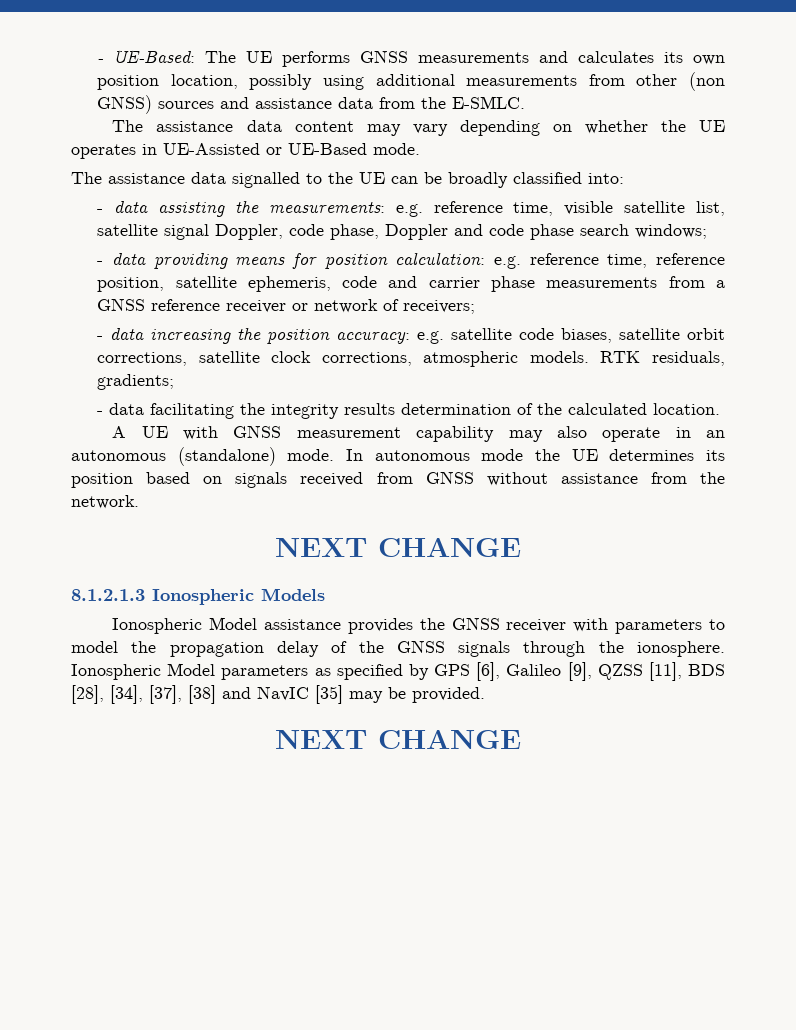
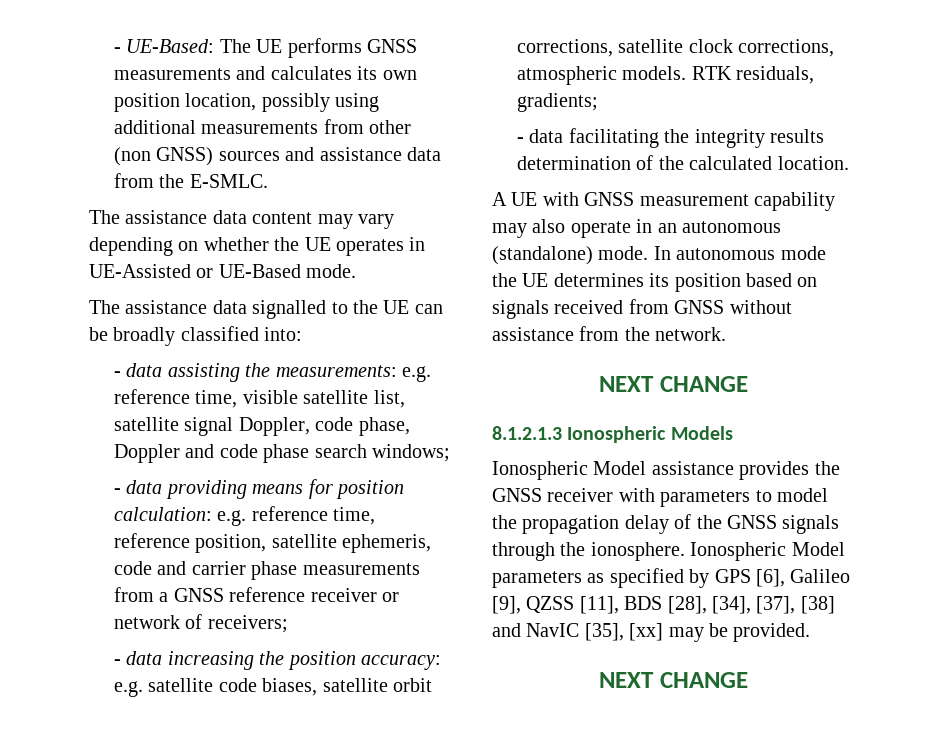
- Ionospheric Model parameters as specified by GPS [6], Galileo [9], QZSS [11], BDS [28], [34], [37], [38] and NavIC [35] may be provided.
+ Ionospheric Model parameters as specified by GPS [6], Galileo [9], QZSS [11], BDS [28], [34], [37], [38] and NavIC [35], [xx] may be provided.

